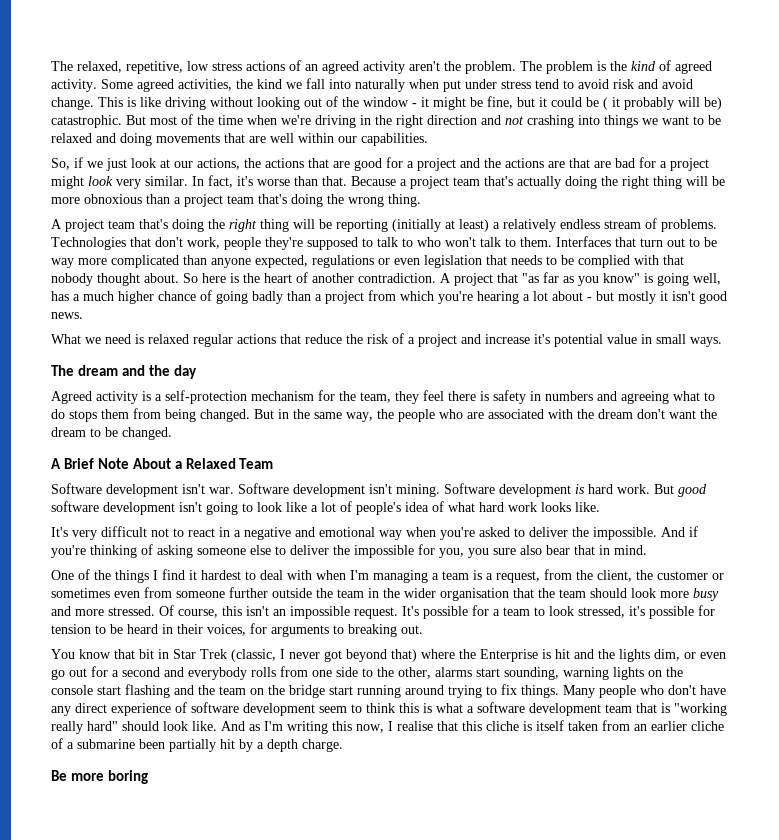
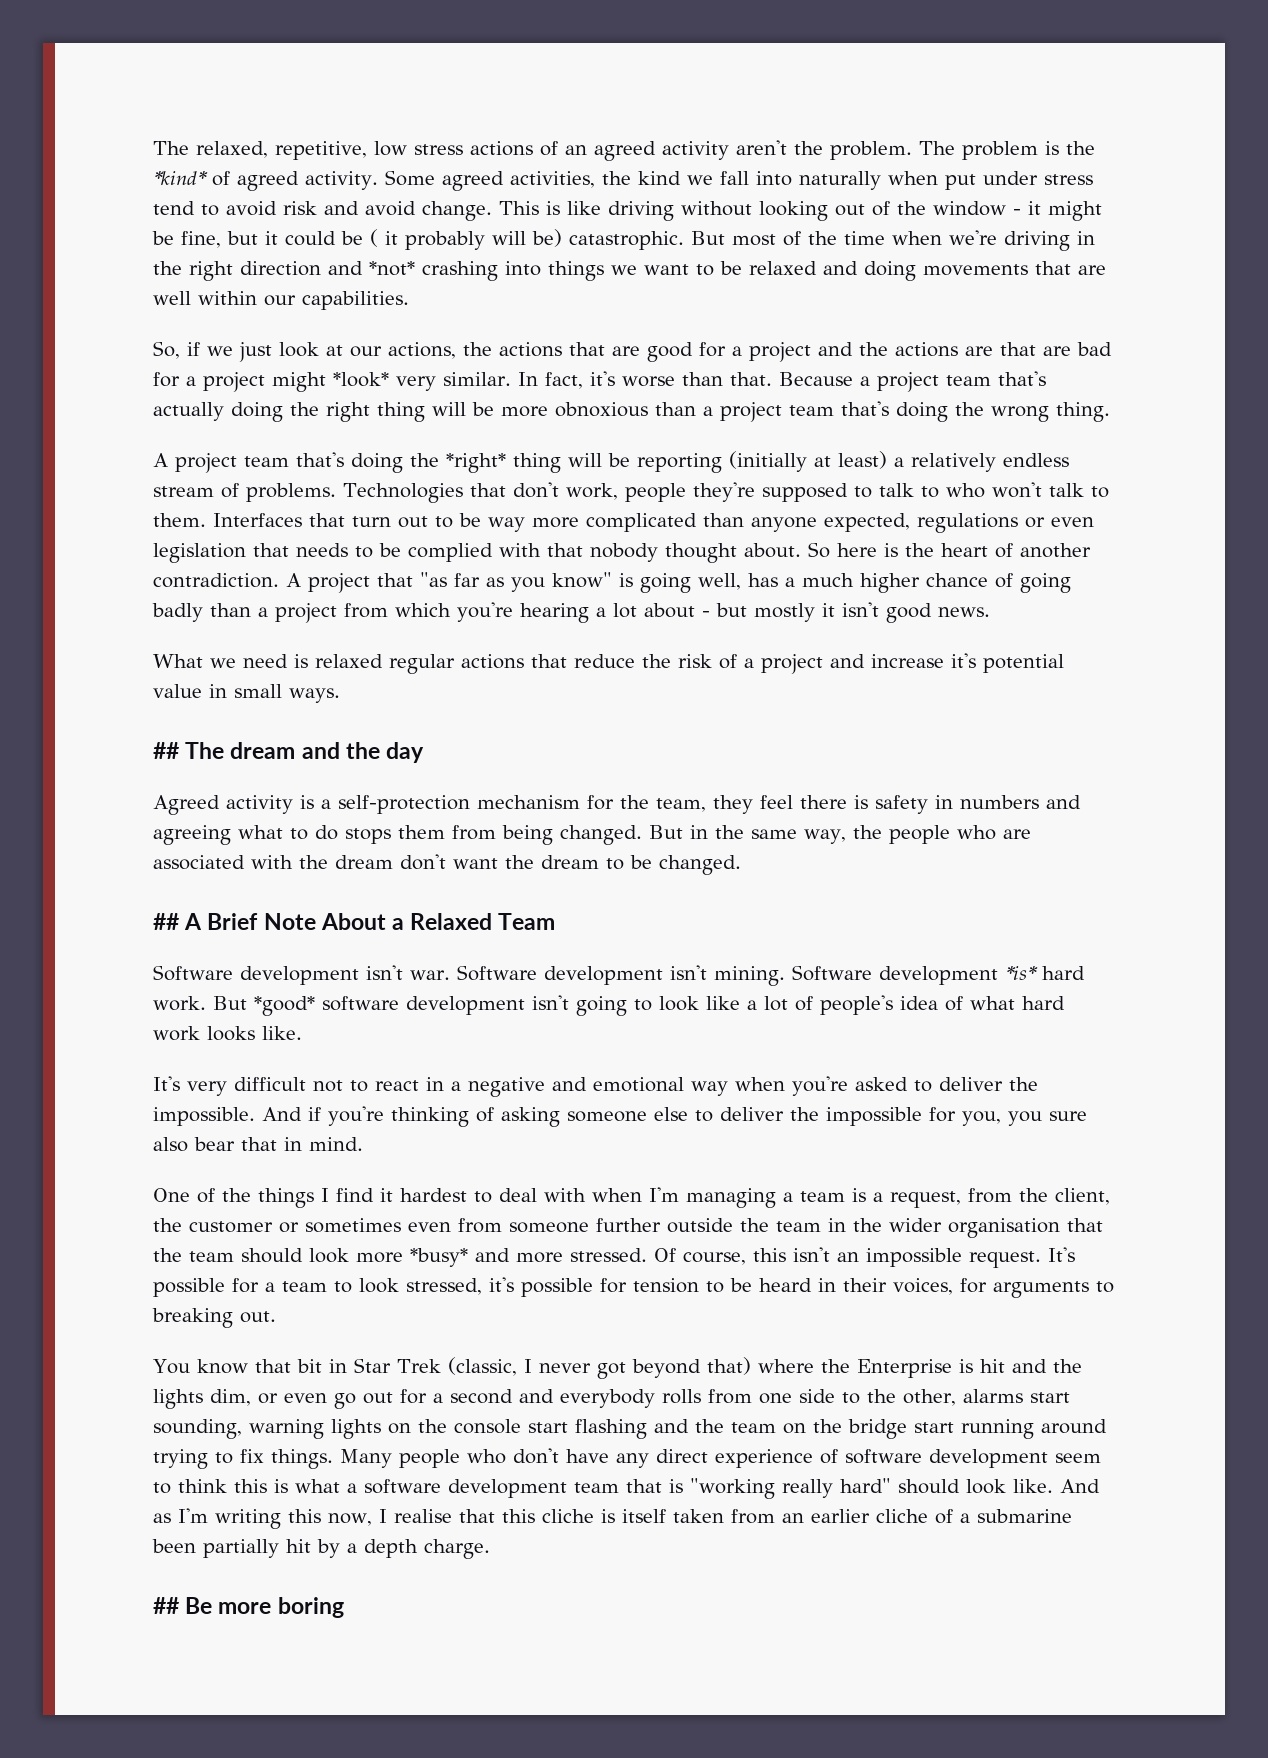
- The problem is the kind of agreed activity.
+ The problem is the *kind* of agreed activity.
- But most of the time when we're driving in the right direction and not crashing into things we want to be relaxed and doing movements that are well within our capabilities.
+ But most of the time when we're driving in the right direction and *not* crashing into things we want to be relaxed and doing movements that are well within our capabilities.
- So, if we just look at our actions, the actions that are good for a project and the actions are that are bad for a project might look very similar.
+ So, if we just look at our actions, the actions that are good for a project and the actions are that are bad for a project might *look* very similar.
- A project team that's doing the right thing will be reporting (initially at least) a relatively endless stream of problems.
+ A project team that's doing the *right* thing will be reporting (initially at least) a relatively endless stream of problems.
- The dream and the day
+ ## The dream and the day
- A Brief Note About a Relaxed Team
+ ## A Brief Note About a Relaxed Team
- Software development is hard work.
+ Software development *is* hard work.
- But good software development isn't going to look like a lot of people's idea of what hard work looks like.
+ But *good* software development isn't going to look like a lot of people's idea of what hard work looks like.
- One of the things I find it hardest to deal with when I'm managing a team is a request, from the client, the customer or sometimes even from someone further outside the team in the wider organisation that the team should look more busy and more stressed.
+ One of the things I find it hardest to deal with when I'm managing a team is a request, from the client, the customer or sometimes even from someone further outside the team in the wider organisation that the team should look more *busy* and more stressed.
- Be more boring
+ ## Be more boring

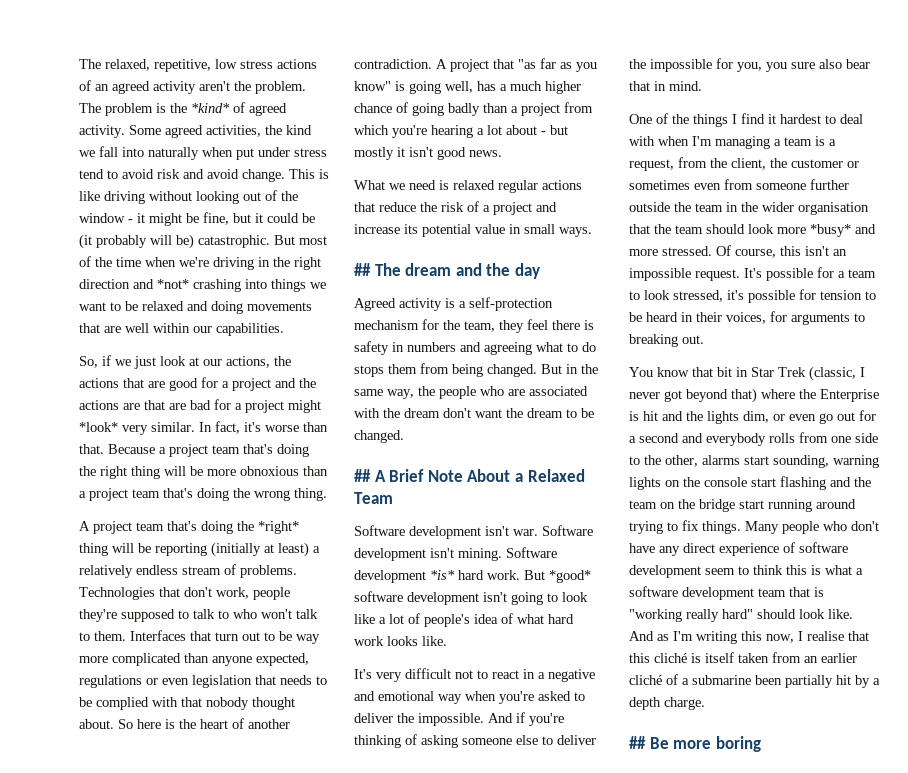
- This is like driving without looking out of the window - it might be fine, but it could be ( it probably will be) catastrophic.
+ This is like driving without looking out of the window - it might be fine, but it could be (it probably will be) catastrophic.
- Because a project team that's actually doing the right thing will be more obnoxious than a project team that's doing the wrong thing.
+ Because a project team that's doing the right thing will be more obnoxious than a project team that's doing the wrong thing.
- What we need is relaxed regular actions that reduce the risk of a project and increase it's potential value in small ways.
+ What we need is relaxed regular actions that reduce the risk of a project and increase its potential value in small ways.
- And as I'm writing this now, I realise that this cliche is itself taken from an earlier cliche of a submarine been partially hit by a depth charge.
+ And as I'm writing this now, I realise that this cliché is itself taken from an earlier cliché of a submarine been partially hit by a depth charge.

